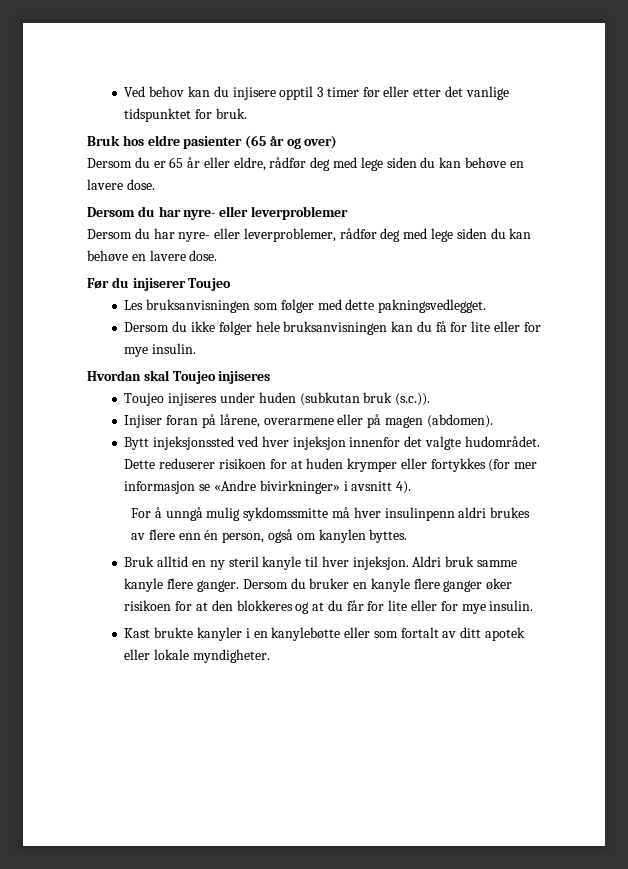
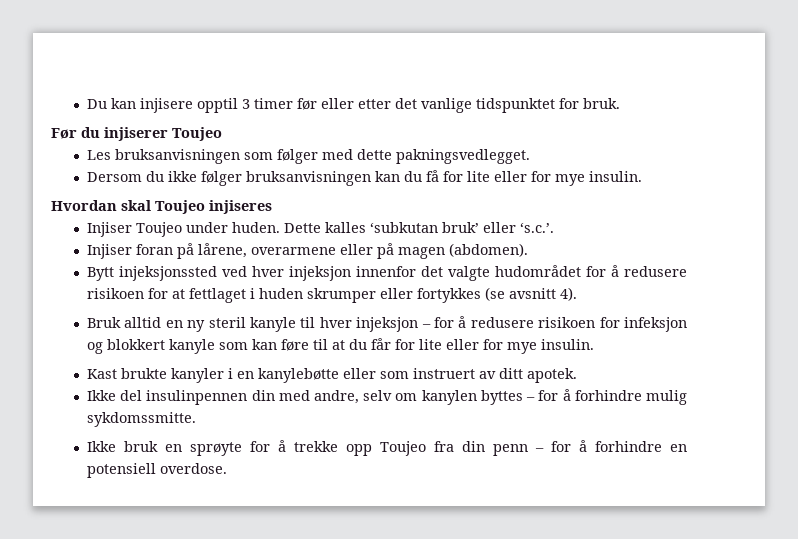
- Ved behov kan du injisere opptil 3 timer før eller etter det vanlige tidspunktet for bruk.
+ Du kan injisere opptil 3 timer før eller etter det vanlige tidspunktet for bruk.
- Bruk hos eldre pasienter (65 år og over)
- Dersom du er 65 år eller eldre, rådfør deg med lege siden du kan behøve en lavere dose.
- Dersom du har nyre- eller leverproblemer
- Dersom du har nyre- eller leverproblemer, rådfør deg med lege siden du kan behøve en lavere dose.
- Dersom du ikke følger hele bruksanvisningen kan du få for lite eller for mye insulin.
+ Dersom du ikke følger bruksanvisningen kan du få for lite eller for mye insulin.
- Toujeo injiseres under huden (subkutan bruk (s.c.)).
+ Injiser Toujeo under huden. Dette kalles ‘subkutan bruk’ eller ‘s.c.’.
- Bytt injeksjonssted ved hver injeksjon innenfor det valgte hudområdet. Dette reduserer risikoen for at huden krymper eller fortykkes (for mer informasjon se «Andre bivirkninger» i avsnitt 4).
- For å unngå mulig sykdomssmitte må hver insulinpenn aldri brukes av flere enn én person, også om kanylen byttes.
+ Bytt injeksjonssted ved hver injeksjon innenfor det valgte hudområdet for å redusere risikoen for at fettlaget i huden skrumper eller fortykkes (se avsnitt 4).
- Bruk alltid en ny steril kanyle til hver injeksjon. Aldri bruk samme kanyle flere ganger. Dersom du bruker en kanyle flere ganger øker risikoen for at den blokkeres og at du får for lite eller for mye insulin.
+ Bruk alltid en ny steril kanyle til hver injeksjon – for å redusere risikoen for infeksjon og blokkert kanyle som kan føre til at du får for lite eller for mye insulin.
- Kast brukte kanyler i en kanylebøtte eller som fortalt av ditt apotek eller lokale myndigheter.
+ Kast brukte kanyler i en kanylebøtte eller som instruert av ditt apotek.
+ Ikke del insulinpennen din med andre, selv om kanylen byttes – for å forhindre mulig sykdomssmitte.
+ Ikke bruk en sprøyte for å trekke opp Toujeo fra din penn – for å forhindre en potensiell overdose.

